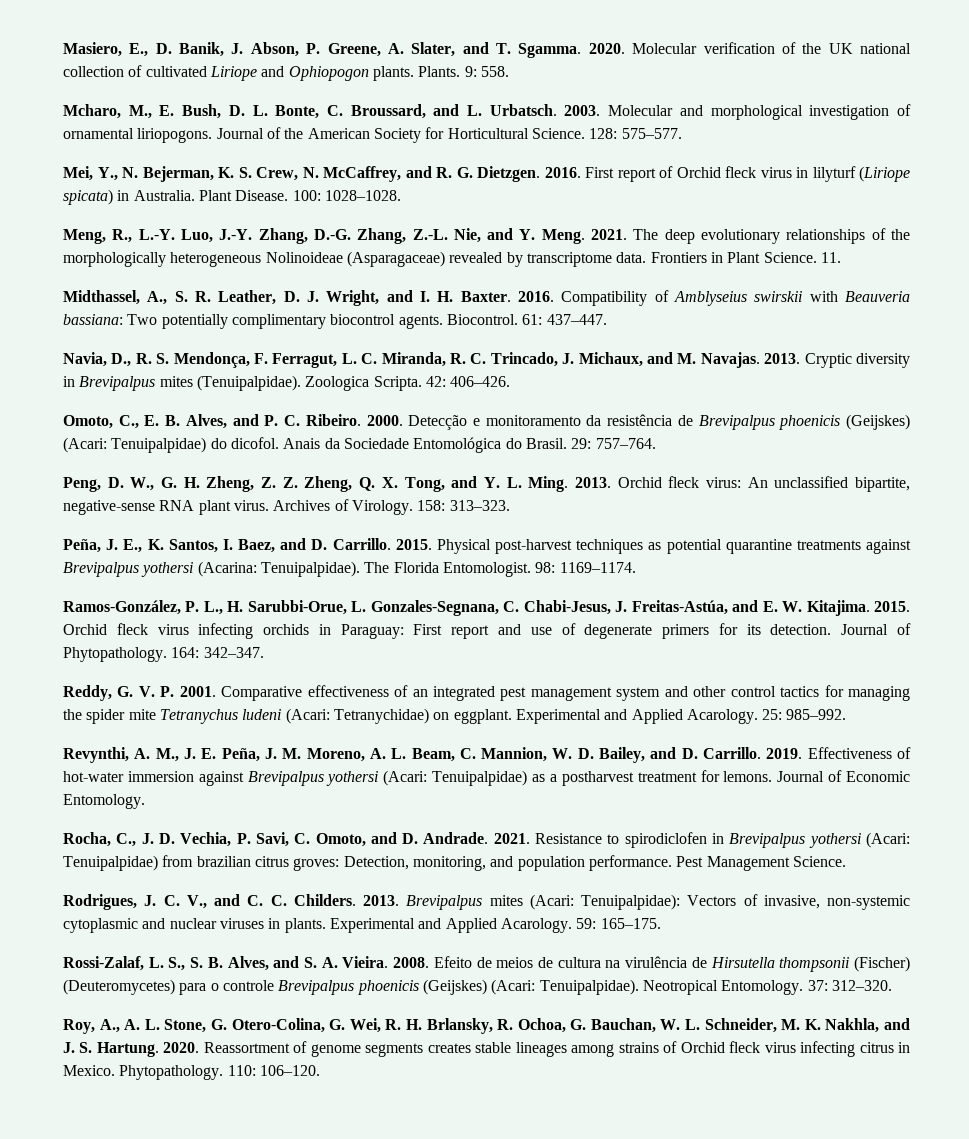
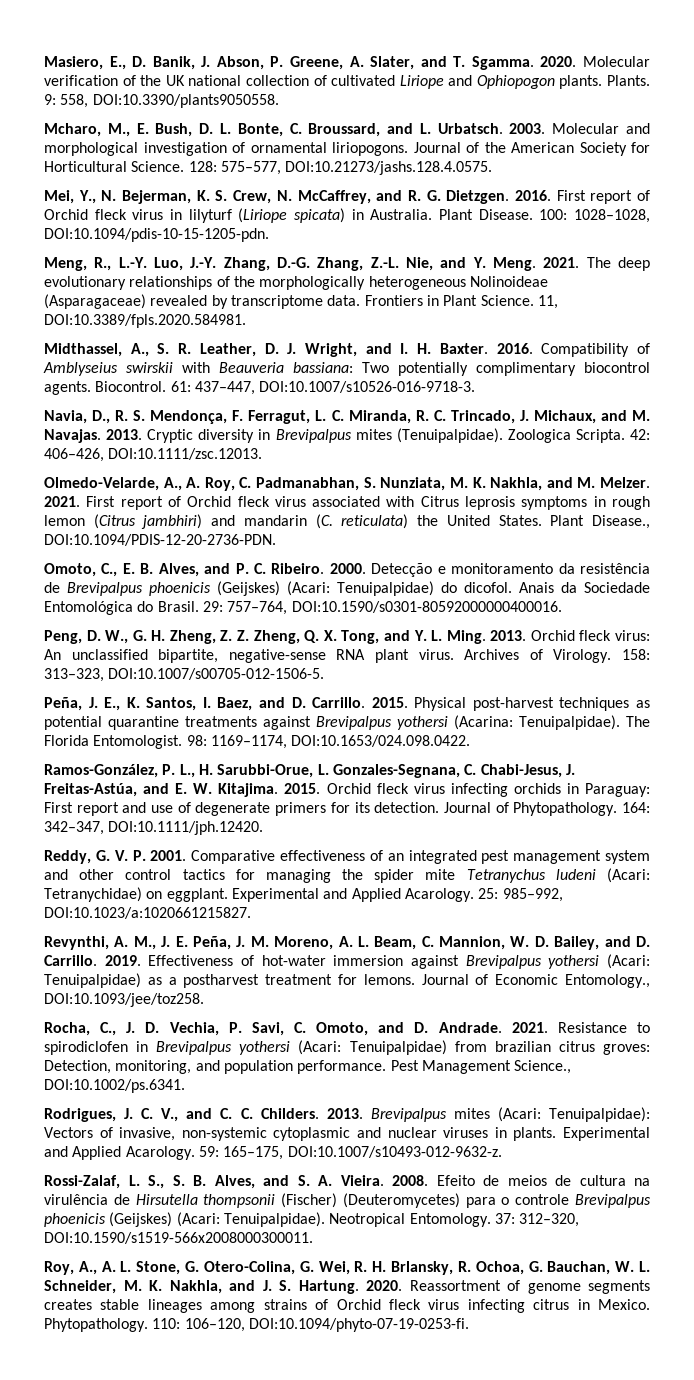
- 9: 558.
+ 9: 558, DOI:10.3390/plants9050558.
- 128: 575–577.
+ 128: 575–577, DOI:10.21273/jashs.128.4.0575.
- 100: 1028–1028.
+ 100: 1028–1028, DOI:10.1094/pdis-10-15-1205-pdn.
- 11.
+ 11, DOI:10.3389/fpls.2020.584981.
- 61: 437–447.
+ 61: 437–447, DOI:10.1007/s10526-016-9718-3.
- 42: 406–426.
+ 42: 406–426, DOI:10.1111/zsc.12013.
+ Olmedo-Velarde, A., A. Roy, C. Padmanabhan, S. Nunziata, M. K. Nakhla, and M. Melzer. 2021. First report of Orchid fleck virus associated with Citrus leprosis symptoms in rough lemon (Citrus jambhiri) and mandarin (C. reticulata) the United States. Plant Disease., DOI:10.1094/PDIS-12-20-2736-PDN.
- 29: 757–764.
+ 29: 757–764, DOI:10.1590/s0301-80592000000400016.
- 158: 313–323.
+ 158: 313–323, DOI:10.1007/s00705-012-1506-5.
- 98: 1169–1174.
+ 98: 1169–1174, DOI:10.1653/024.098.0422.
- 164: 342–347.
+ 164: 342–347, DOI:10.1111/jph.12420.
- 25: 985–992.
+ 25: 985–992, DOI:10.1023/a:1020661215827.
- Journal of Economic Entomology.
+ Journal of Economic Entomology., DOI:10.1093/jee/toz258.
- Pest Management Science.
+ Pest Management Science., DOI:10.1002/ps.6341.
- 59: 165–175.
+ 59: 165–175, DOI:10.1007/s10493-012-9632-z.
- 37: 312–320.
+ 37: 312–320, DOI:10.1590/s1519-566x2008000300011.
- 110: 106–120.
+ 110: 106–120, DOI:10.1094/phyto-07-19-0253-fi.

